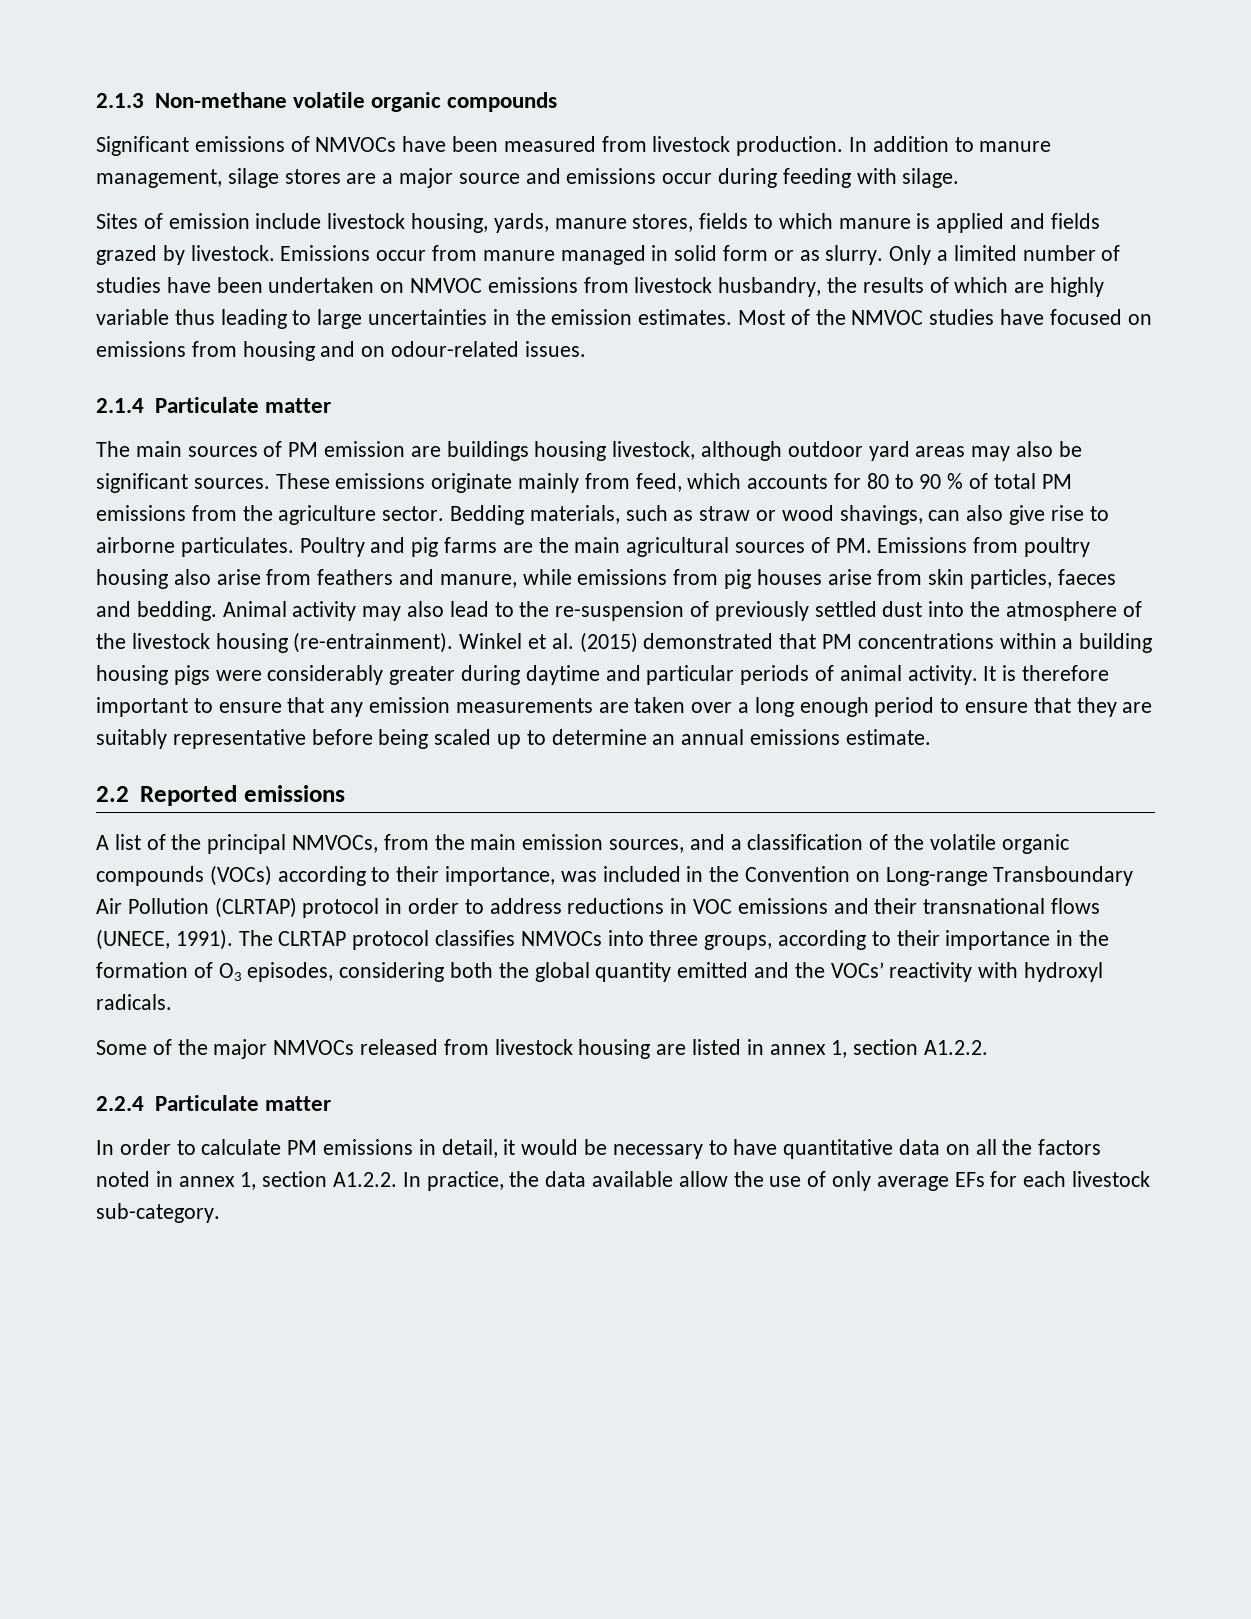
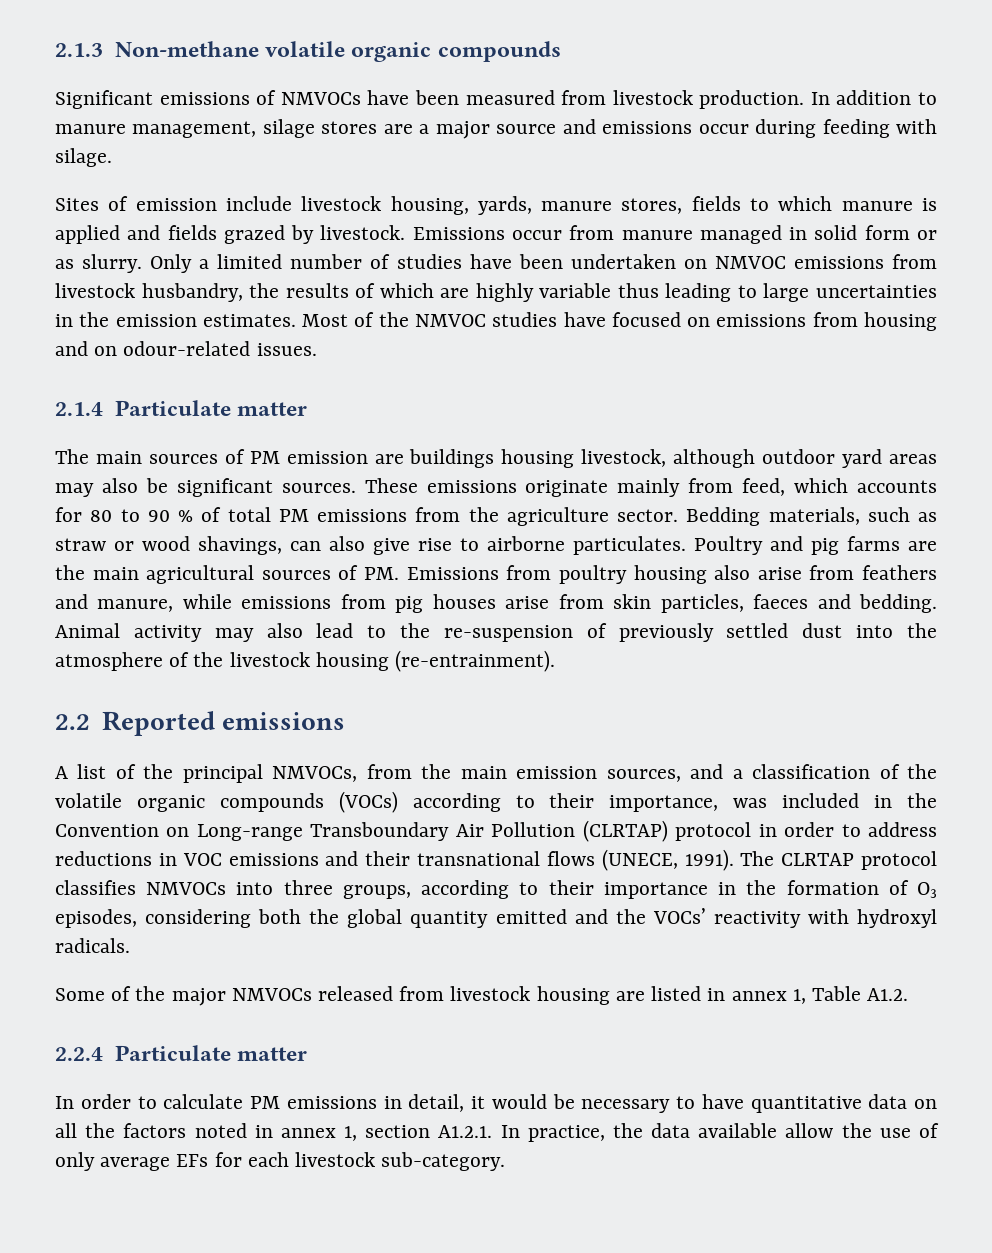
- Winkel et al. (2015) demonstrated that PM concentrations within a building housing pigs were considerably greater during daytime and particular periods of animal activity. It is therefore important to ensure that any emission measurements are taken over a long enough period to ensure that they are suitably representative before being scaled up to determine an annual emissions estimate.
- Some of the major NMVOCs released from livestock housing are listed in annex 1, section A1.2.2.
+ Some of the major NMVOCs released from livestock housing are listed in annex 1, Table A1.2.
- In order to calculate PM emissions in detail, it would be necessary to have quantitative data on all the factors noted in annex 1, section A1.2.2. In practice, the data available allow the use of only average EFs for each livestock sub-category.
+ In order to calculate PM emissions in detail, it would be necessary to have quantitative data on all the factors noted in annex 1, section A1.2.1. In practice, the data available allow the use of only average EFs for each livestock sub-category.

